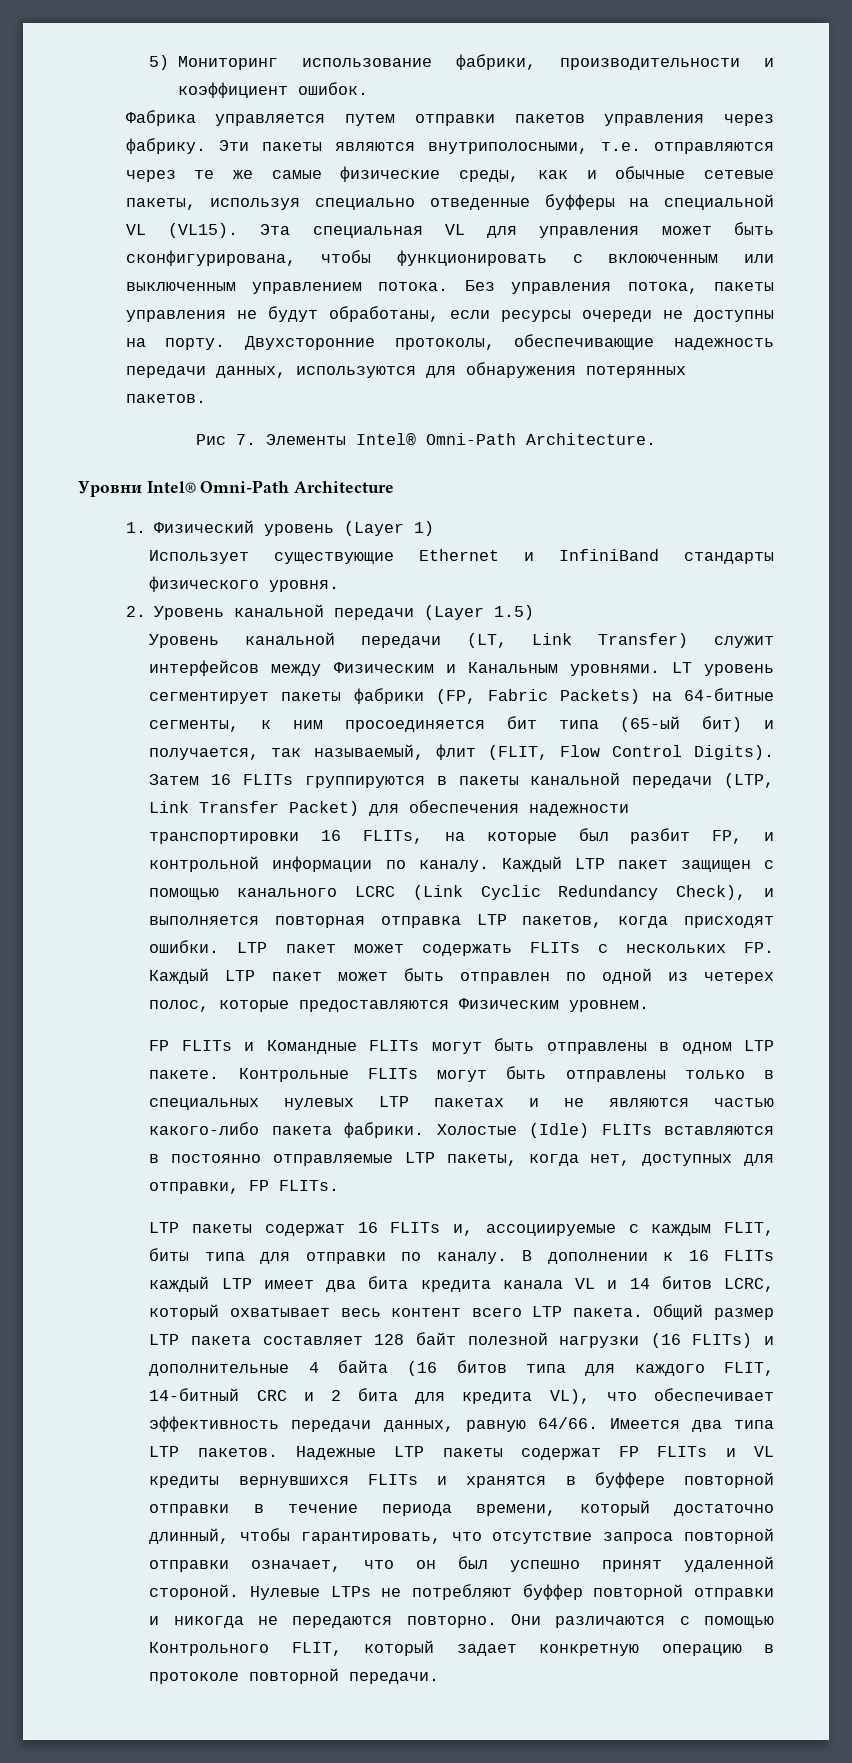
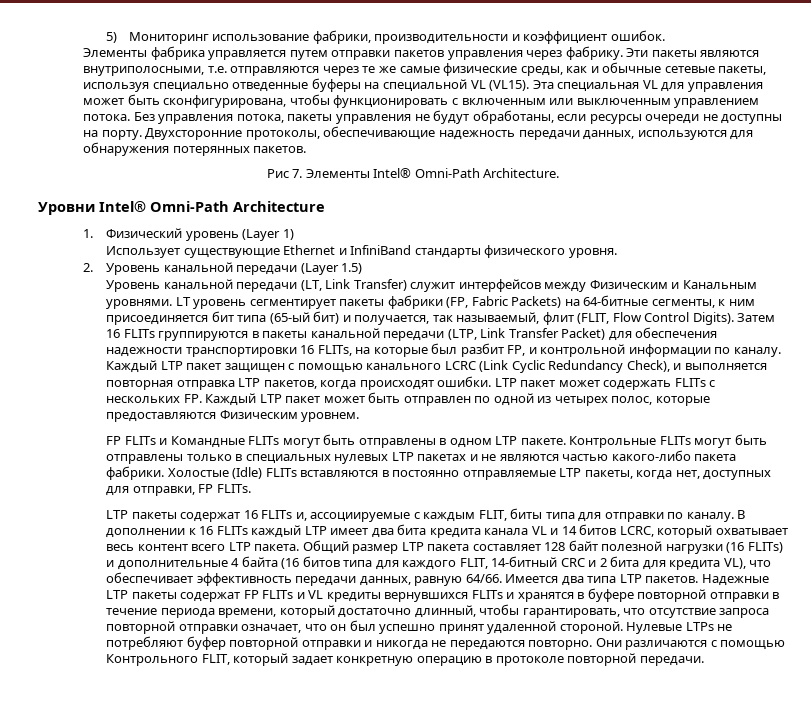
- Фабрика управляется путем отправки пакетов управления через фабрику.
+ Элементы фабрика управляется путем отправки пакетов управления через фабрику.
- Эти пакеты являются внутриполосными, т.е. отправляются через те же самые физические среды, как и обычные сетевые пакеты, используя специально отведенные буфферы на специальной VL (VL15).
+ Эти пакеты являются внутриполосными, т.е. отправляются через те же самые физические среды, как и обычные сетевые пакеты, используя специально отведенные буферы на специальной VL (VL15).
- Эта специальная VL для управления может быть сконфигурирована, чтобы функционировать с вклоюченным или выключенным управлением потока.
+ Эта специальная VL для управления может быть сконфигурирована, чтобы функционировать с включенным или выключенным управлением потока.
- LT уровень сегментирует пакеты фабрики (FP, Fabric Packets) на 64-битные сегменты, к ним просоединяется бит типа (65-ый бит) и получается, так называемый, флит (FLIT, Flow Control Digits).
+ LT уровень сегментирует пакеты фабрики (FP, Fabric Packets) на 64-битные сегменты, к ним присоединяется бит типа (65-ый бит) и получается, так называемый, флит (FLIT, Flow Control Digits).
- Каждый LTP пакет защищен с помощью канального LCRC (Link Cyclic Redundancy Check), и выполняется повторная отправка LTP пакетов, когда присходят ошибки.
+ Каждый LTP пакет защищен с помощью канального LCRC (Link Cyclic Redundancy Check), и выполняется повторная отправка LTP пакетов, когда происходят ошибки.
- LTP пакет может содержать FLITs с нескольких FP. Каждый LTP пакет может быть отправлен по одной из четерех полос, которые предоставляются Физическим уровнем.
+ LTP пакет может содержать FLITs с нескольких FP. Каждый LTP пакет может быть отправлен по одной из четырех полос, которые предоставляются Физическим уровнем.
- Надежные LTP пакеты содержат FP FLITs и VL кредиты вернувшихся FLITs и хранятся в буффере повторной отправки в течение периода времени, который достаточно длинный, чтобы гарантировать, что отсутствие запроса повторной отправки означает, что он был успешно принят удаленной стороной.
+ Надежные LTP пакеты содержат FP FLITs и VL кредиты вернувшихся FLITs и хранятся в буфере повторной отправки в течение периода времени, который достаточно длинный, чтобы гарантировать, что отсутствие запроса повторной отправки означает, что он был успешно принят удаленной стороной.
- Нулевые LTPs не потребляют буффер повторной отправки и никогда не передаются повторно.
+ Нулевые LTPs не потребляют буфер повторной отправки и никогда не передаются повторно.

